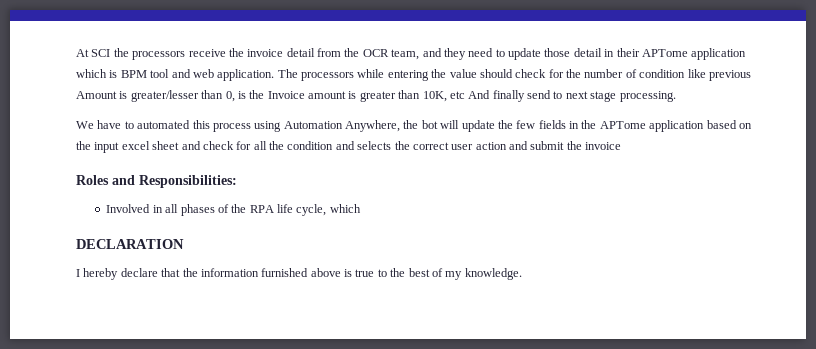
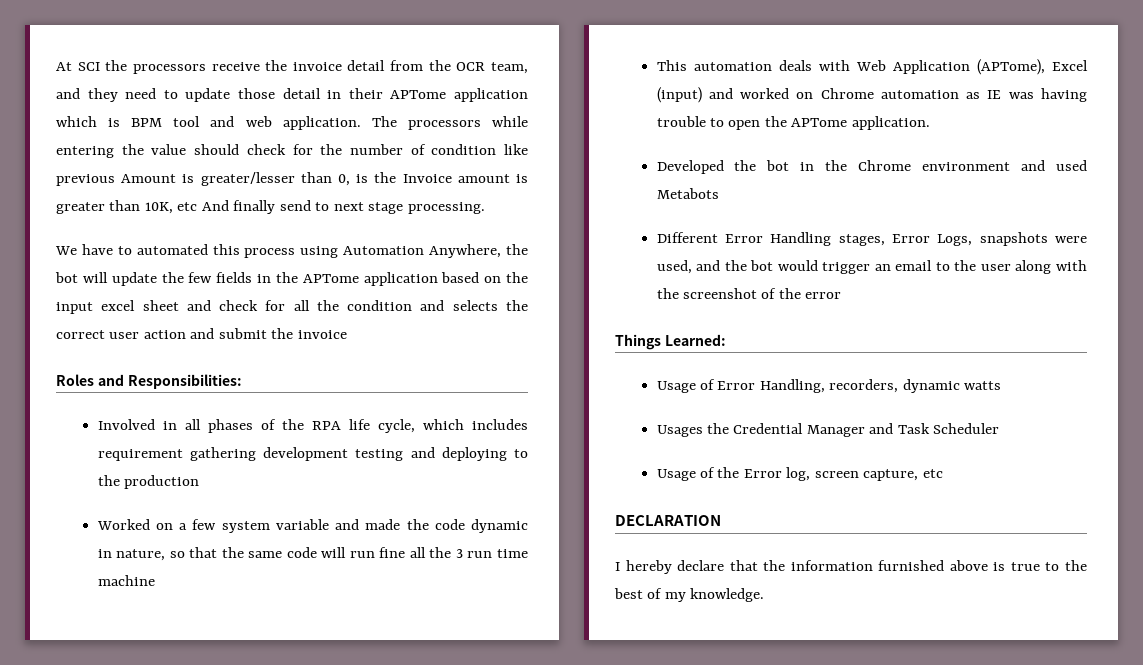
- Involved in all phases of the RPA life cycle, which
+ Involved in all phases of the RPA life cycle, which includes requirement gathering development testing and deploying to the production
+ Worked on a few system variable and made the code dynamic in nature, so that the same code will run fine all the 3 run time machine
+ This automation deals with Web Application (APTome), Excel (input) and worked on Chrome automation as IE was having trouble to open the APTome application.
+ Developed the bot in the Chrome environment and used Metabots
+ Different Error Handling stages, Error Logs, snapshots were used, and the bot would trigger an email to the user along with the screenshot of the error
+ Things Learned:
+ Usage of Error Handling, recorders, dynamic watts
+ Usages the Credential Manager and Task Scheduler
+ Usage of the Error log, screen capture, etc

